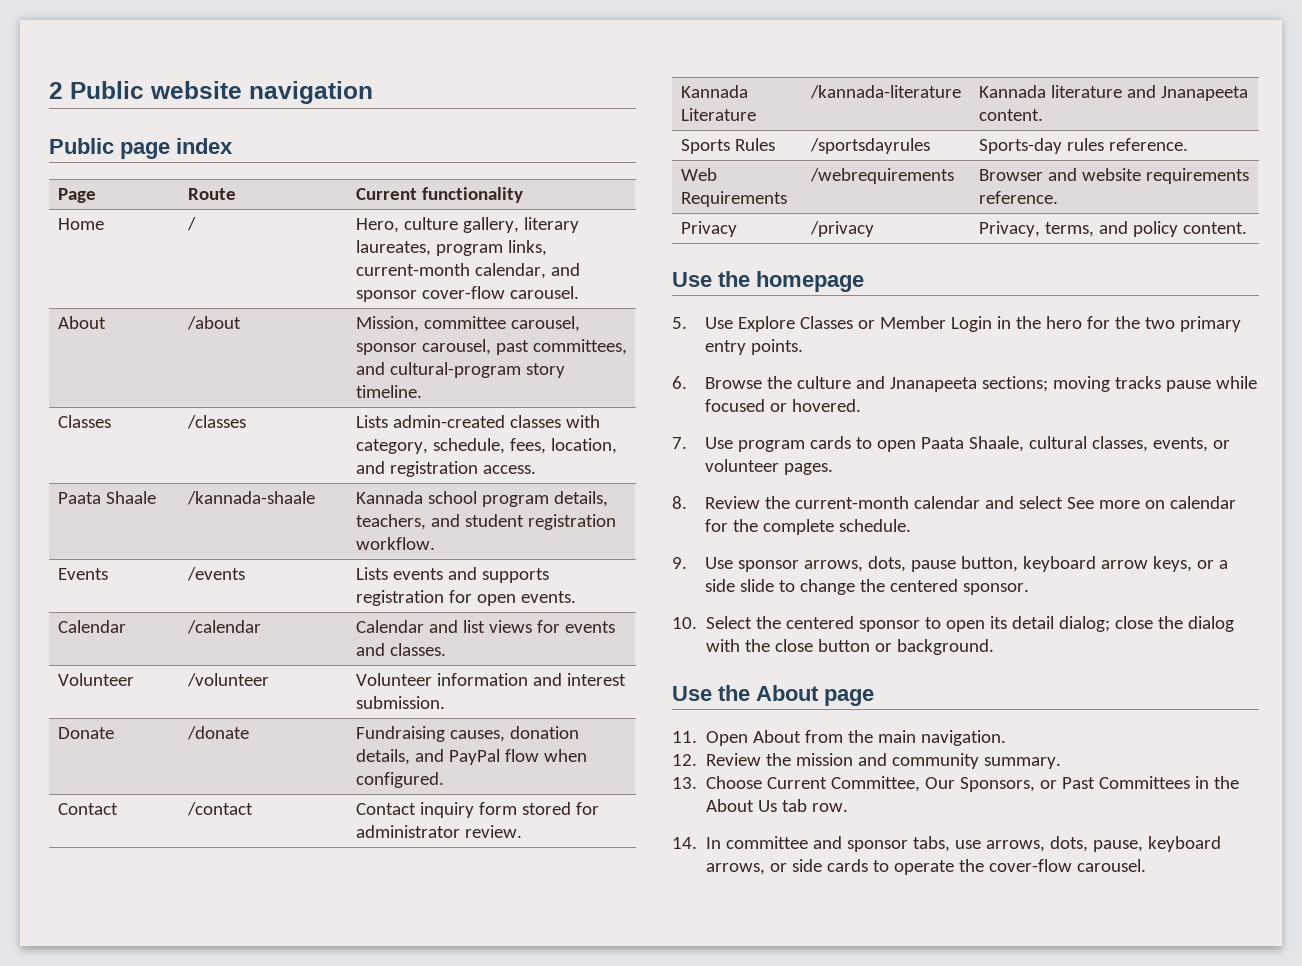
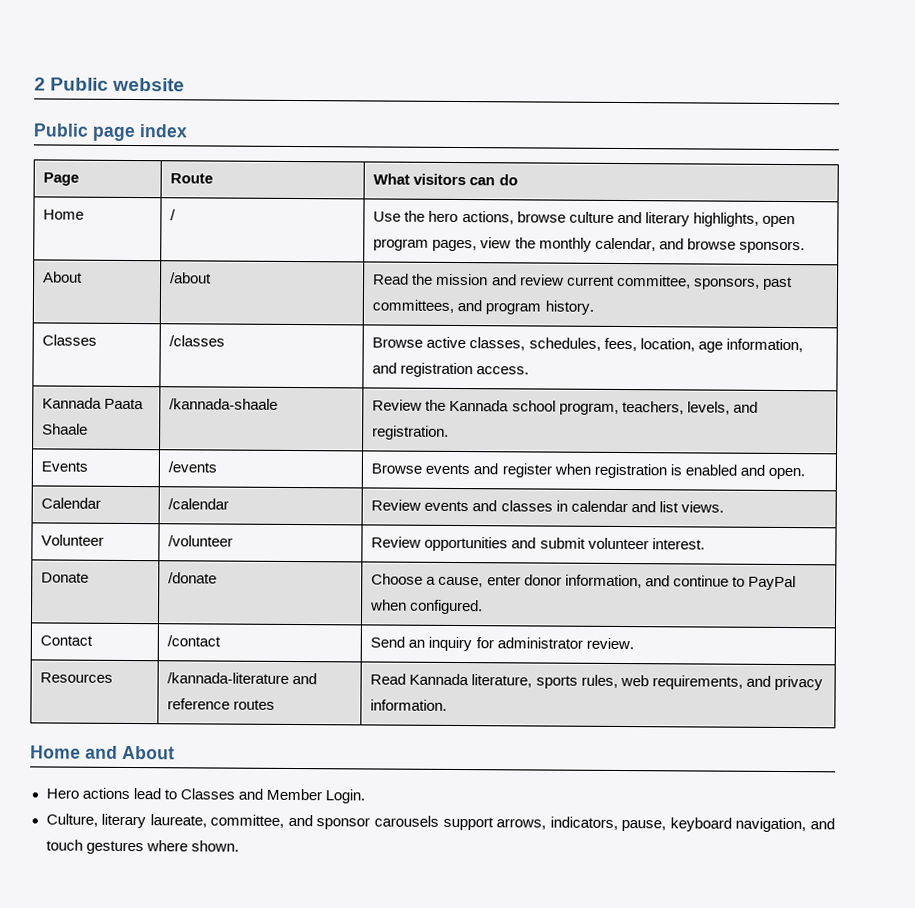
- 2 Public website navigation
+ 2 Public website
- Page | Route | Current functionality
- Home | / | Hero, culture gallery, literary laureates, program links, current-month calendar, and sponsor cover-flow carousel.
- About | /about | Mission, committee carousel, sponsor carousel, past committees, and cultural-program story timeline.
- Classes | /classes | Lists admin-created classes with category, schedule, fees, location, and registration access.
+ Page | Route | What visitors can do
+ Home | / | Use the hero actions, browse culture and literary highlights, open program pages, view the monthly calendar, and browse sponsors.
+ About | /about | Read the mission and review current committee, sponsors, past committees, and program history.
+ Classes | /classes | Browse active classes, schedules, fees, location, age information, and registration access.
- Paata Shaale | /kannada-shaale | Kannada school program details, teachers, and student registration workflow.
+ Kannada Paata Shaale | /kannada-shaale | Review the Kannada school program, teachers, levels, and registration.
- Events | /events | Lists events and supports registration for open events.
- Calendar | /calendar | Calendar and list views for events and classes.
- Volunteer | /volunteer | Volunteer information and interest submission.
- Donate | /donate | Fundraising causes, donation details, and PayPal flow when configured.
+ Events | /events | Browse events and register when registration is enabled and open.
+ Calendar | /calendar | Review events and classes in calendar and list views.
+ Volunteer | /volunteer | Review opportunities and submit volunteer interest.
+ Donate | /donate | Choose a cause, enter donor information, and continue to PayPal when configured.
- Contact | /contact | Contact inquiry form stored for administrator review.
+ Contact | /contact | Send an inquiry for administrator review.
- Kannada Literature | /kannada-literature | Kannada literature and Jnanapeeta content.
- Sports Rules | /sportsdayrules | Sports-day rules reference.
- Web Requirements | /webrequirements | Browser and website requirements reference.
- Privacy | /privacy | Privacy, terms, and policy content.
- Use the homepage
- 5. Use Explore Classes or Member Login in the hero for the two primary entry points.
- 6. Browse the culture and Jnanapeeta sections; moving tracks pause while focused or hovered.
- 7. Use program cards to open Paata Shaale, cultural classes, events, or volunteer pages.
- 8. Review the current-month calendar and select See more on calendar for the complete schedule.
- 9. Use sponsor arrows, dots, pause button, keyboard arrow keys, or a side slide to change the centered sponsor.
- 10. Select the centered sponsor to open its detail dialog; close the dialog with the close button or background.
- Use the About page
- 11. Open About from the main navigation.
- 12. Review the mission and community summary.
- 13. Choose Current Committee, Our Sponsors, or Past Committees in the About Us tab row.
- 14. In committee and sponsor tabs, use arrows, dots, pause, keyboard arrows, or side cards to operate the cover-flow carousel.
+ Resources | /kannada-literature and reference routes | Read Kannada literature, sports rules, web requirements, and privacy information.
+ Home and About
+ Hero actions lead to Classes and Member Login.
+ Culture, literary laureate, committee, and sponsor carousels support arrows, indicators, pause, keyboard navigation, and touch gestures where shown.

